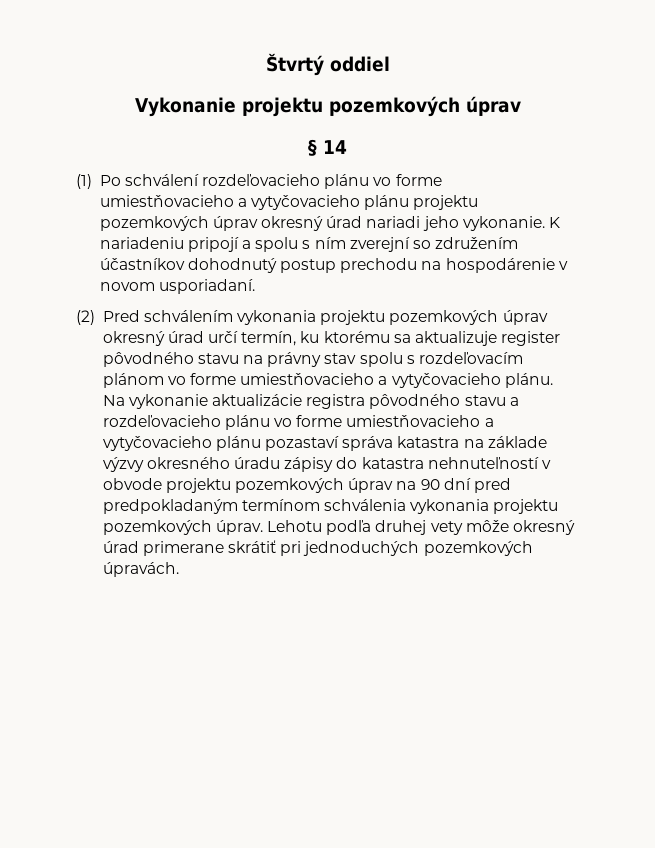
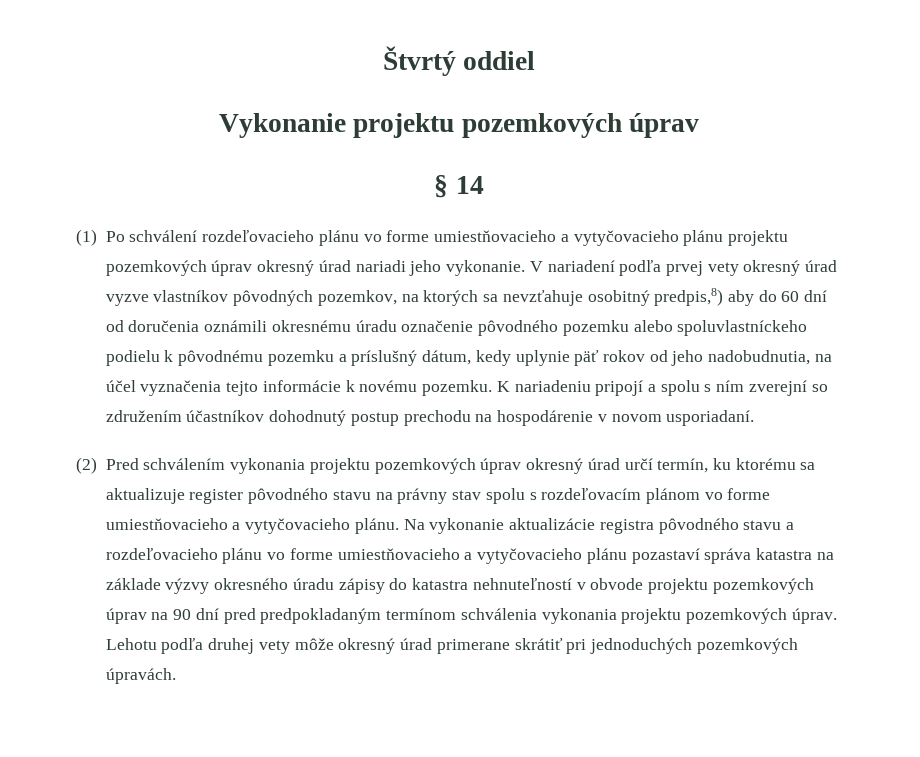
+ V nariadení podľa prvej vety okresný úrad vyzve vlastníkov pôvodných pozemkov, na ktorých sa nevzťahuje osobitný predpis,8) aby do 60 dní od doručenia oznámili okresnému úradu označenie pôvodného pozemku alebo spoluvlastníckeho podielu k pôvodnému pozemku a príslušný dátum, kedy uplynie päť rokov od jeho nadobudnutia, na účel vyznačenia tejto informácie k novému pozemku.

